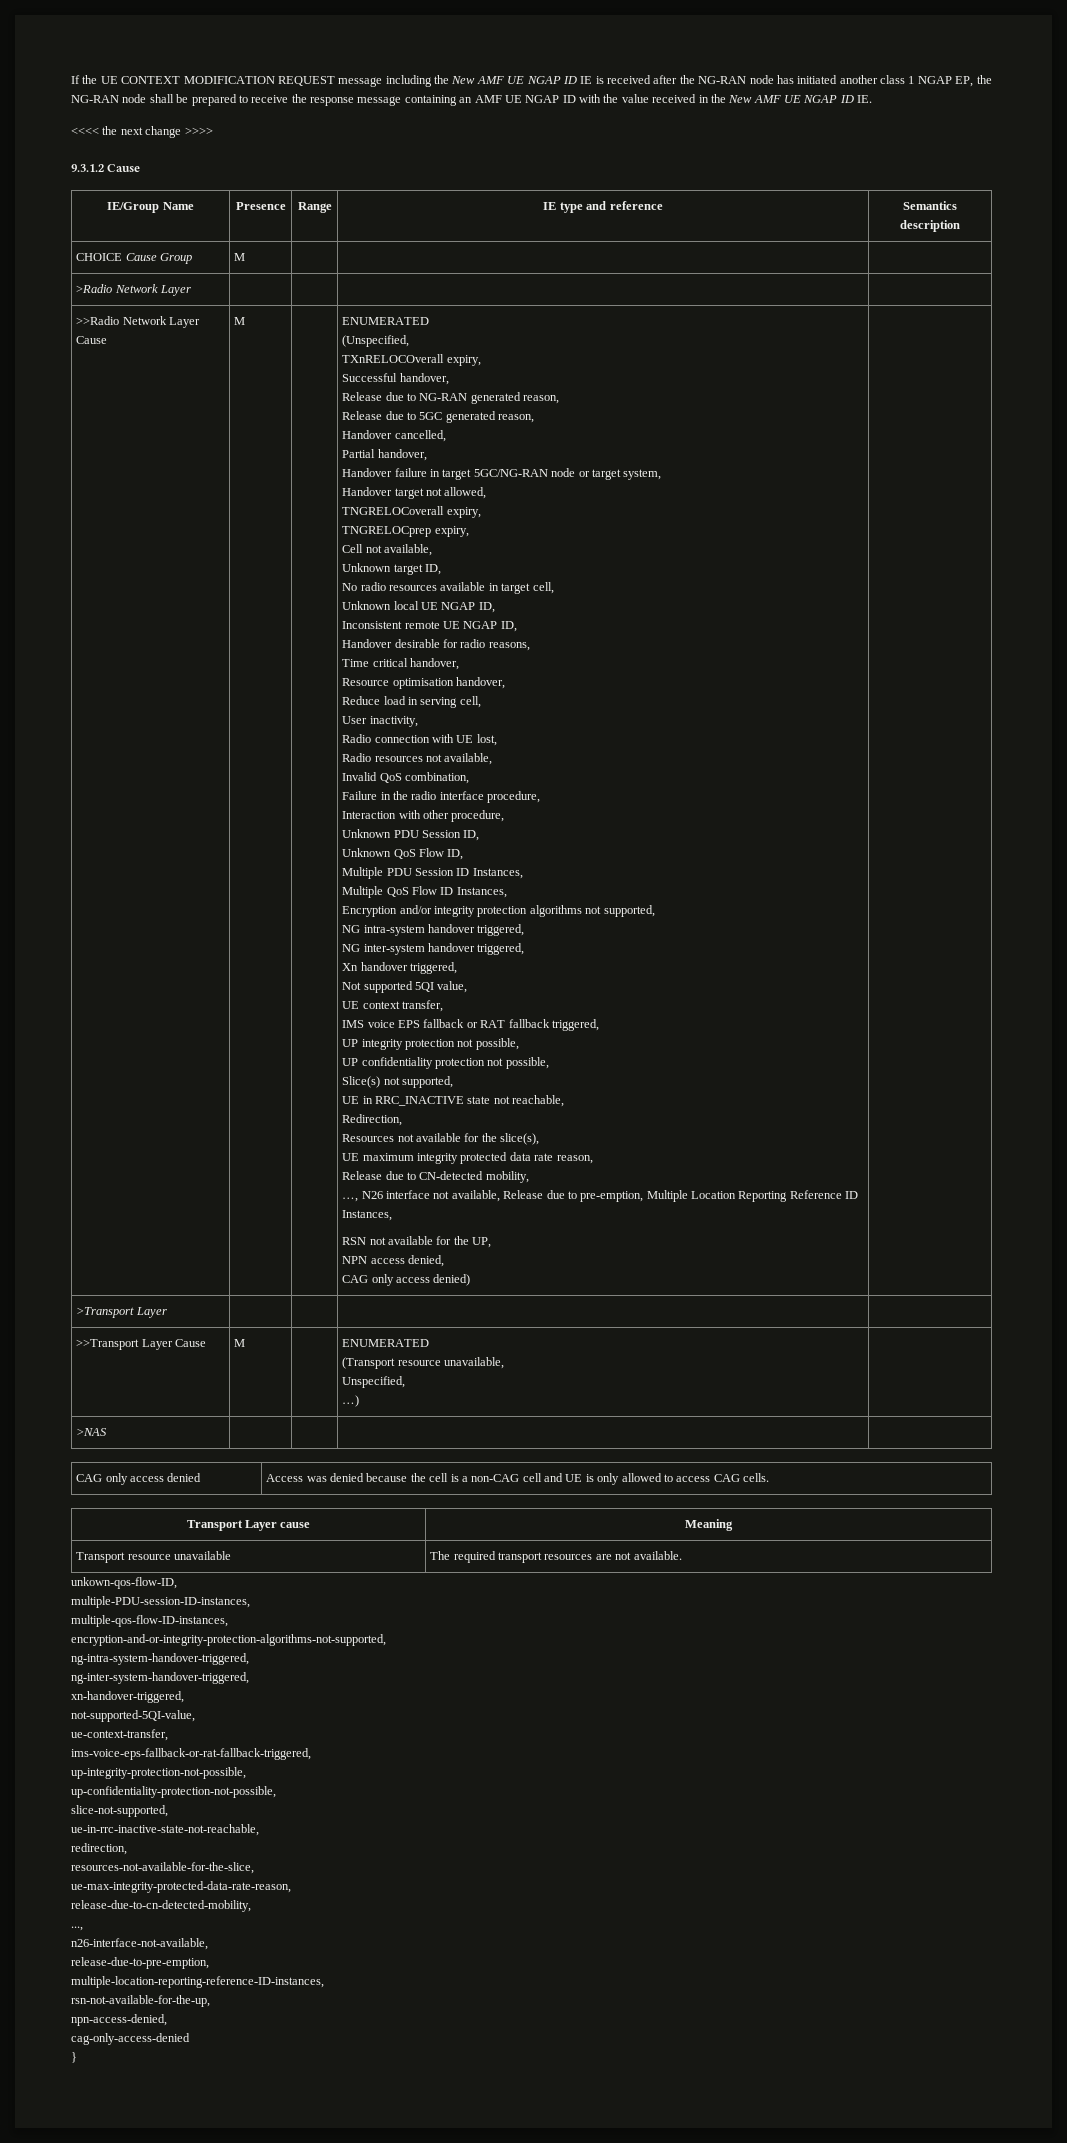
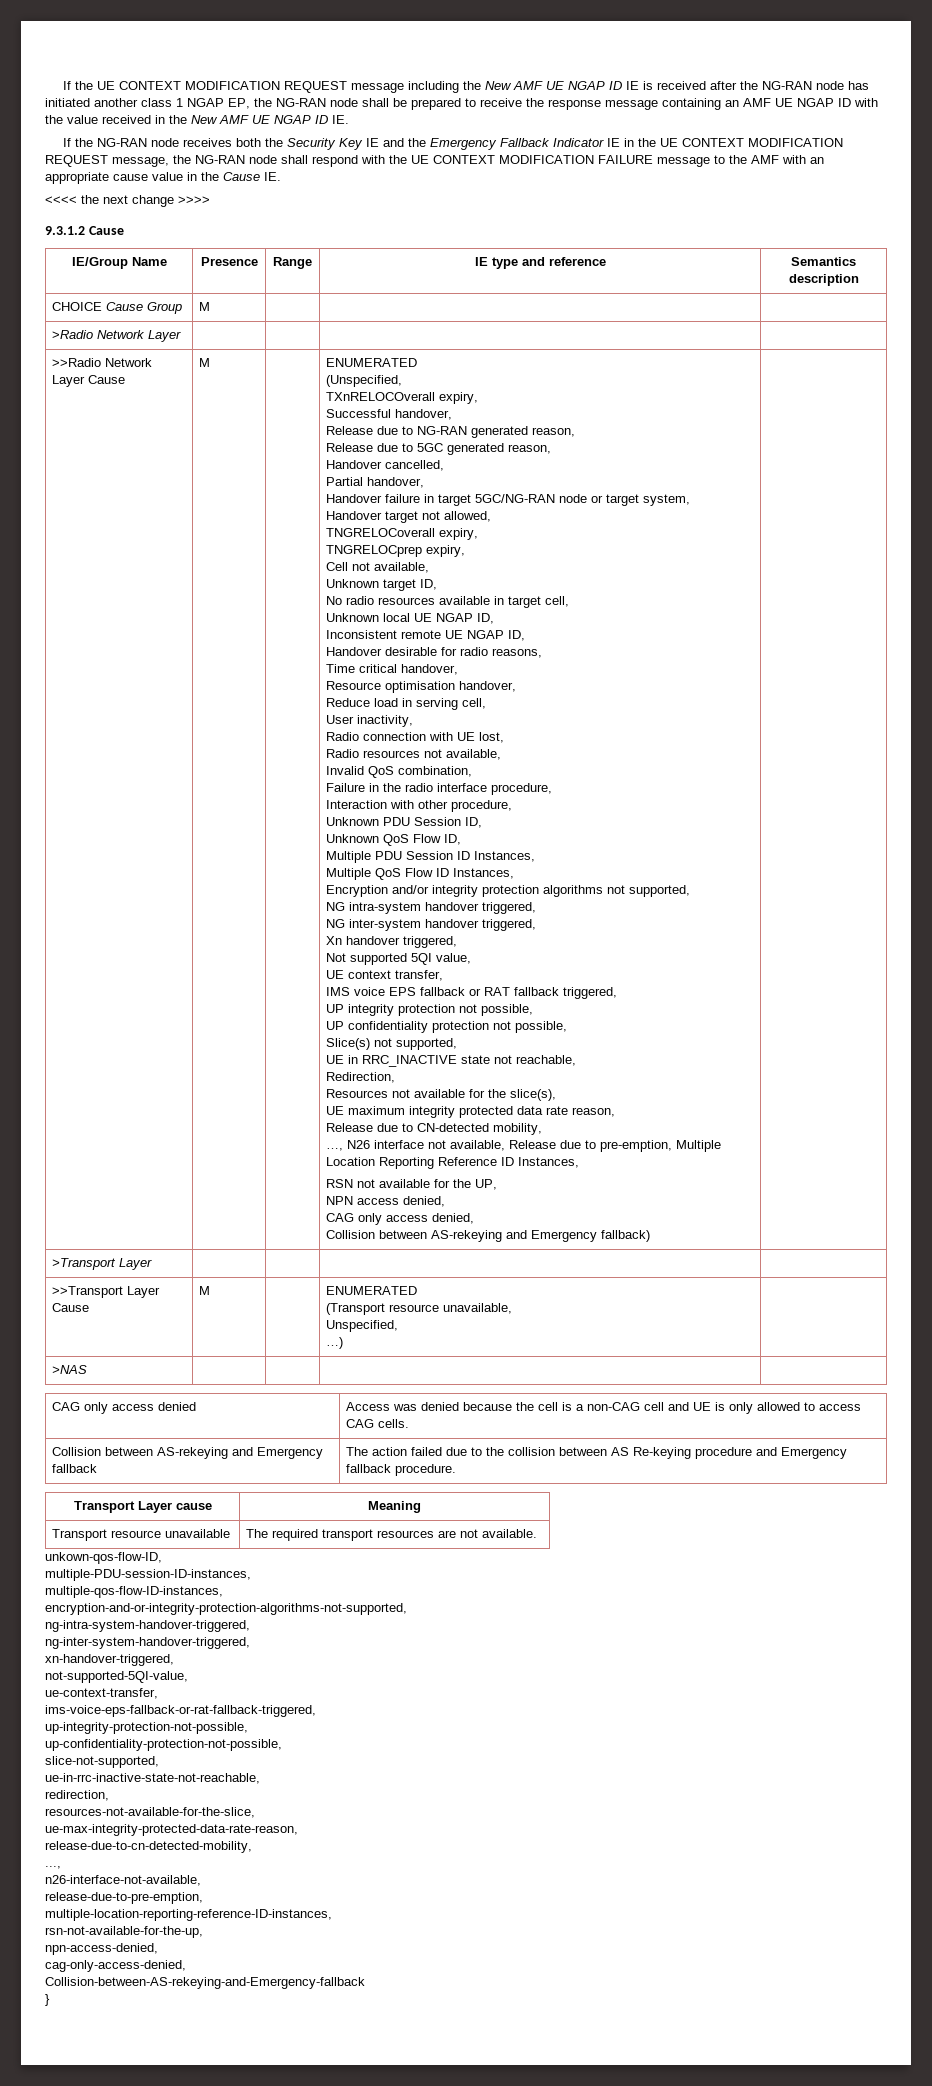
+ If the NG-RAN node receives both the Security Key IE and the Emergency Fallback Indicator IE in the UE CONTEXT MODIFICATION REQUEST message, the NG-RAN node shall respond with the UE CONTEXT MODIFICATION FAILURE message to the AMF with an appropriate cause value in the Cause IE.
- CAG only access denied)
+ CAG only access denied,
+ Collision between AS-rekeying and Emergency fallback)
+ Collision between AS-rekeying and Emergency fallback | The action failed due to the collision between AS Re-keying procedure and Emergency fallback procedure.
- cag-only-access-denied
+ cag-only-access-denied,
+ Collision-between-AS-rekeying-and-Emergency-fallback

